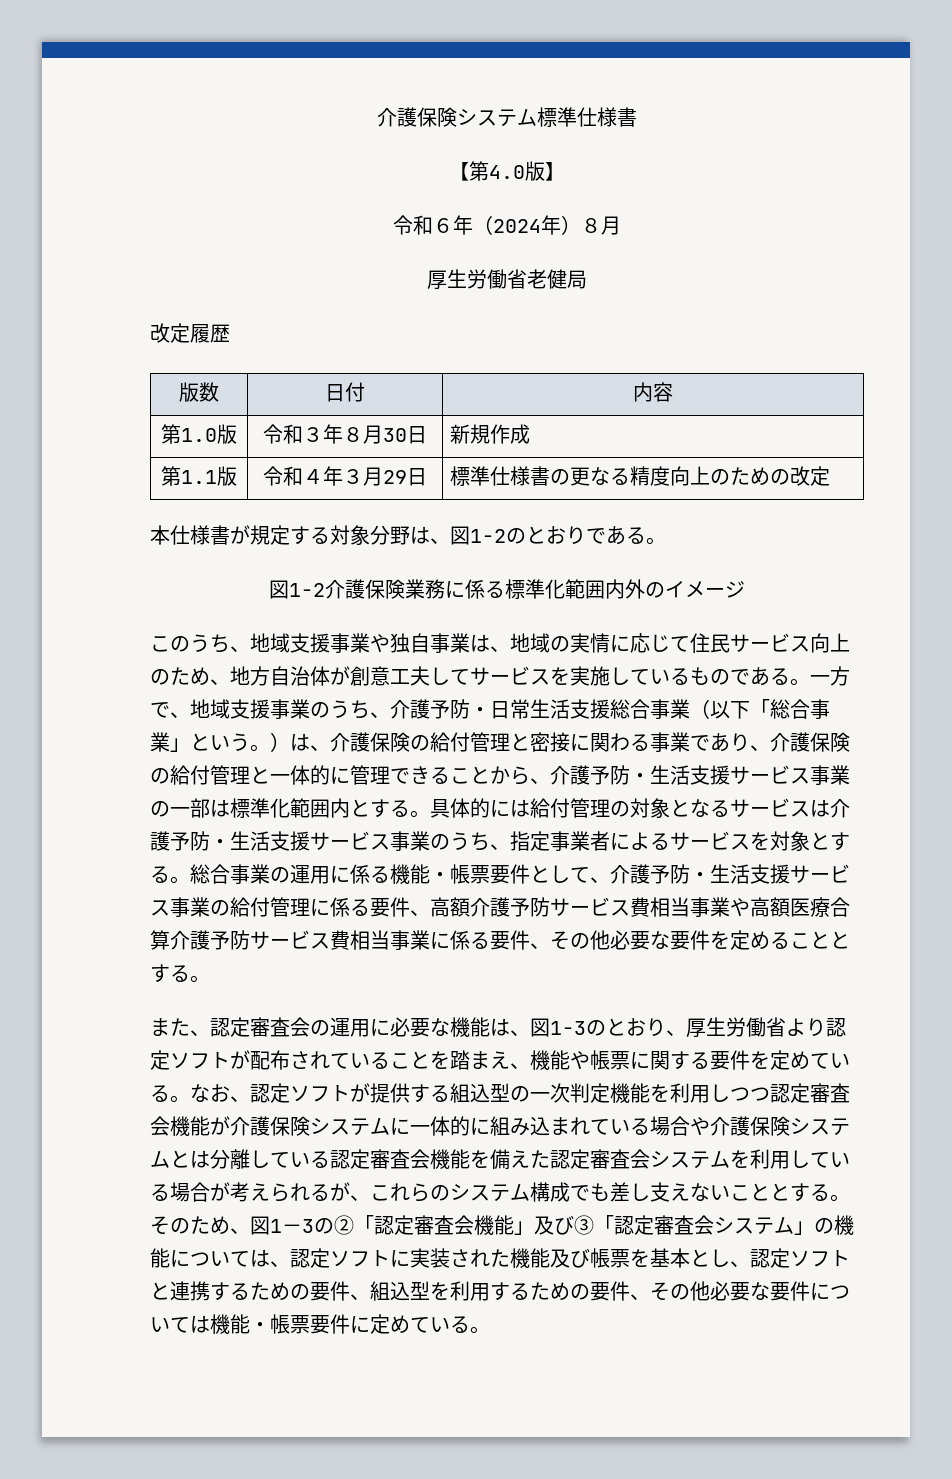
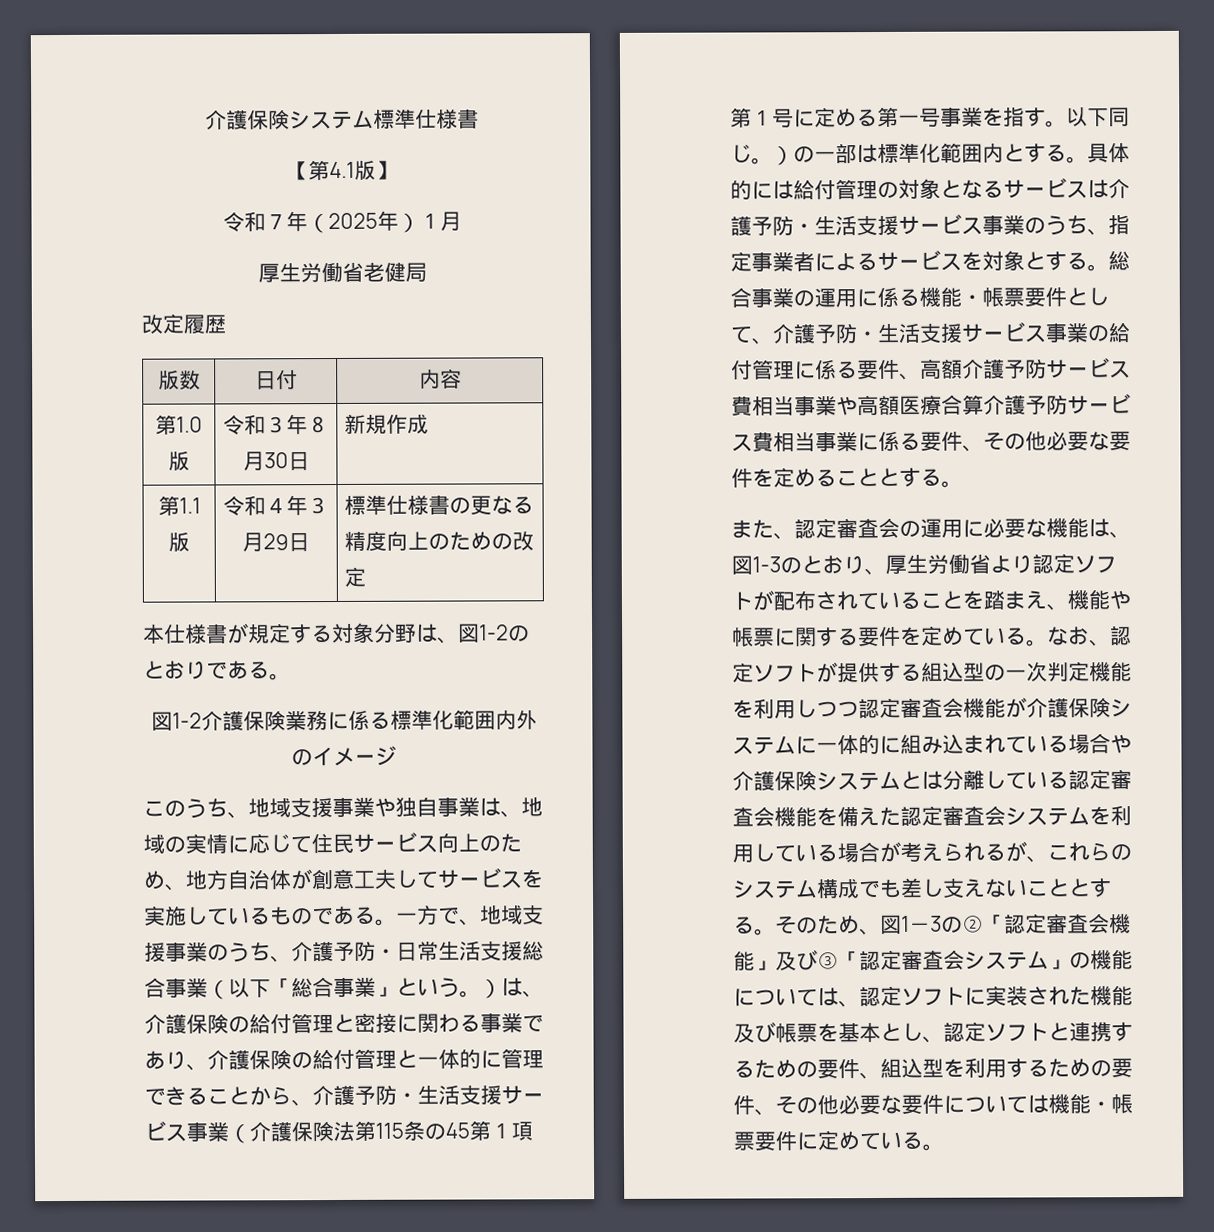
- 【第4.0版】
+ 【第4.1版】
- 令和６年（2024年）８月
+ 令和７年（2025年）１月
- 一方で、地域支援事業のうち、介護予防・日常生活支援総合事業（以下「総合事業」という。）は、介護保険の給付管理と密接に関わる事業であり、介護保険の給付管理と一体的に管理できることから、介護予防・生活支援サービス事業の一部は標準化範囲内とする。
+ 一方で、地域支援事業のうち、介護予防・日常生活支援総合事業（以下「総合事業」という。）は、介護保険の給付管理と密接に関わる事業であり、介護保険の給付管理と一体的に管理できることから、介護予防・生活支援サービス事業（介護保険法第115条の45第１項第１号に定める第一号事業を指す。以下同じ。）の一部は標準化範囲内とする。

